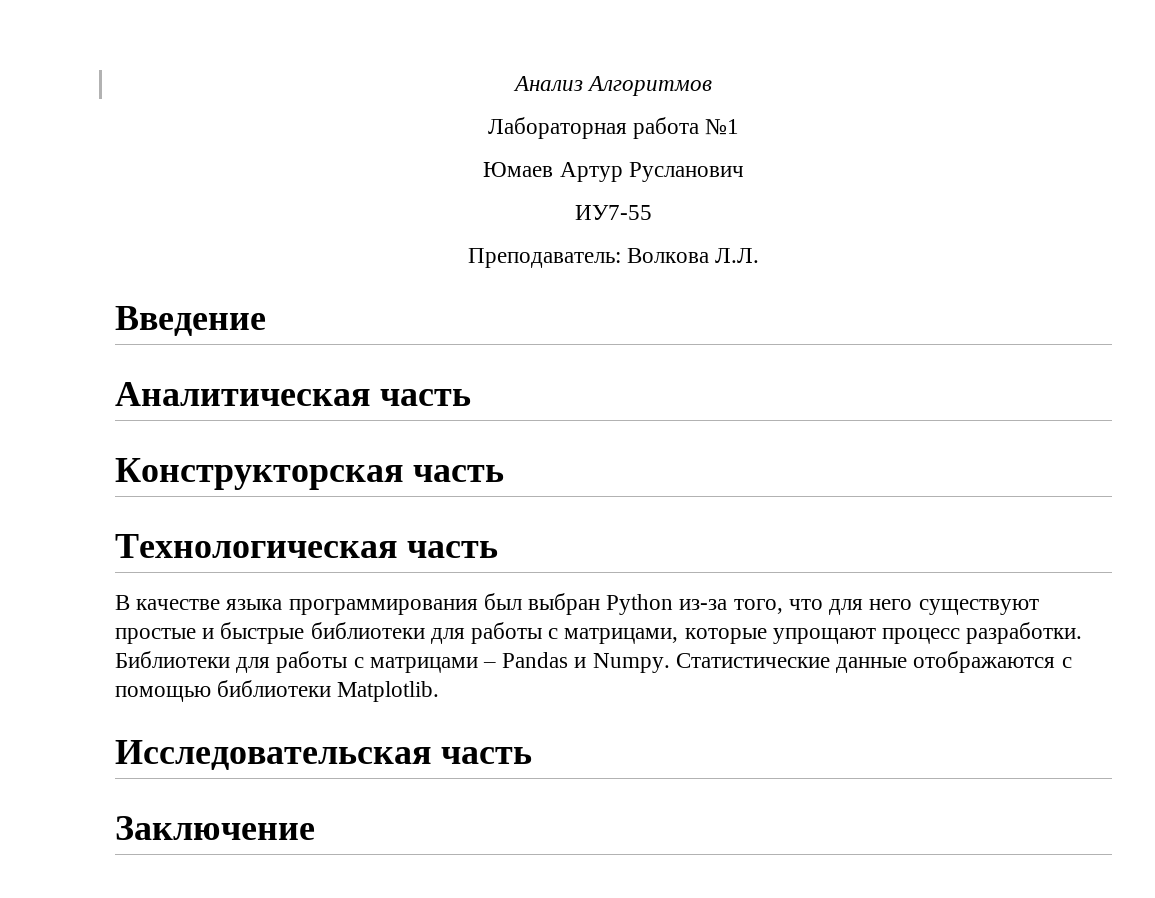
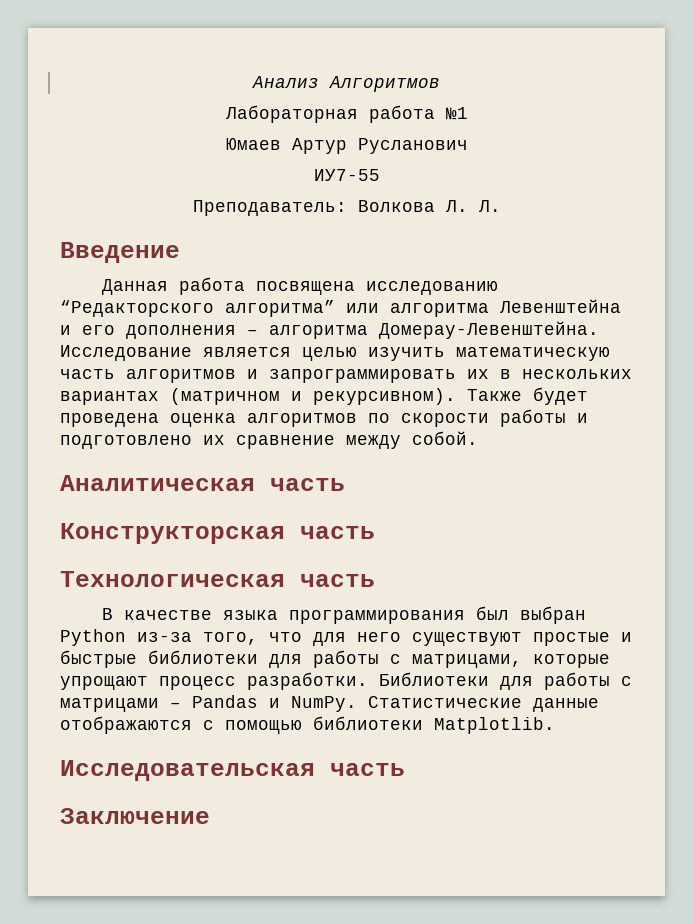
- Преподаватель: Волкова Л.Л.
+ Преподаватель: Волкова Л. Л.
+ Данная работа посвящена исследованию “Редакторского алгоритма” или алгоритма Левенштейна и его дополнения – алгоритма Домерау-Левенштейна. Исследование является целью изучить математическую часть алгоритмов и запрограммировать их в нескольких вариантах (матричном и рекурсивном). Также будет проведена оценка алгоритмов по скорости работы и подготовлено их сравнение между собой.
- Библиотеки для работы с матрицами – Pandas и Numpy.
+ Библиотеки для работы с матрицами – Pandas и NumPy.

